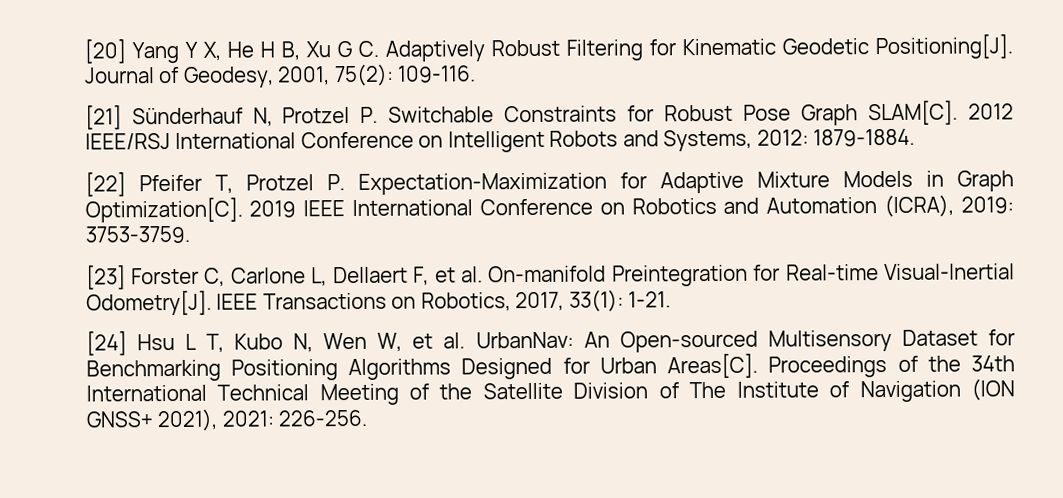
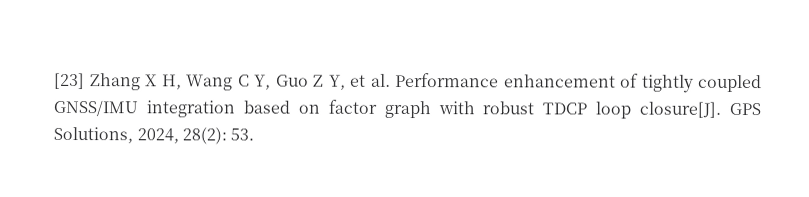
- [20] Yang Y X, He H B, Xu G C. Adaptively Robust Filtering for Kinematic Geodetic Positioning[J]. Journal of Geodesy, 2001, 75(2): 109-116.
- [21] Sünderhauf N, Protzel P. Switchable Constraints for Robust Pose Graph SLAM[C]. 2012 IEEE/RSJ International Conference on Intelligent Robots and Systems, 2012: 1879-1884.
- [22] Pfeifer T, Protzel P. Expectation-Maximization for Adaptive Mixture Models in Graph Optimization[C]. 2019 IEEE International Conference on Robotics and Automation (ICRA), 2019: 3753-3759.
- [23] Forster C, Carlone L, Dellaert F, et al. On-manifold Preintegration for Real-time Visual-Inertial Odometry[J]. IEEE Transactions on Robotics, 2017, 33(1): 1-21.
- [24] Hsu L T, Kubo N, Wen W, et al. UrbanNav: An Open-sourced Multisensory Dataset for Benchmarking Positioning Algorithms Designed for Urban Areas[C]. Proceedings of the 34th International Technical Meeting of the Satellite Division of The Institute of Navigation (ION GNSS+ 2021), 2021: 226-256.
+ [23] Zhang X H, Wang C Y, Guo Z Y, et al. Performance enhancement of tightly coupled GNSS/IMU integration based on factor graph with robust TDCP loop closure[J]. GPS Solutions, 2024, 28(2): 53.

